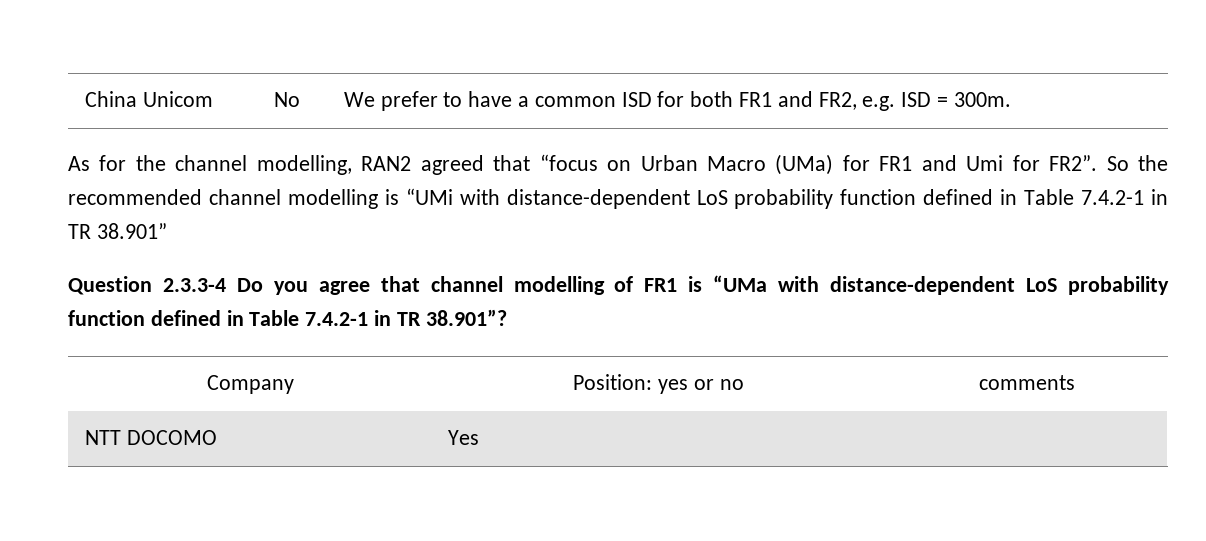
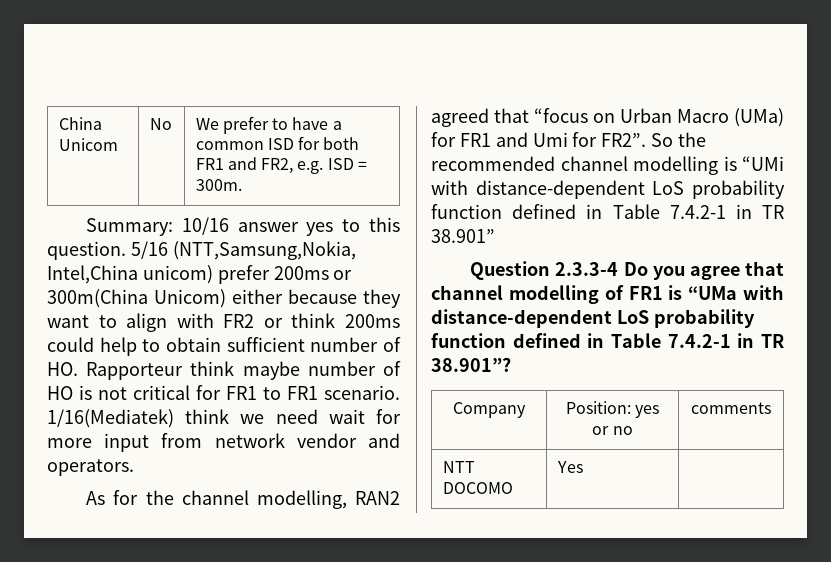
+ Summary: 10/16 answer yes to this question. 5/16 (NTT,Samsung,Nokia, Intel,China unicom) prefer 200ms or 300m(China Unicom) either because they want to align with FR2 or think 200ms could help to obtain sufficient number of HO. Rapporteur think maybe number of HO is not critical for FR1 to FR1 scenario. 1/16(Mediatek) think we need wait for more input from network vendor and operators.

